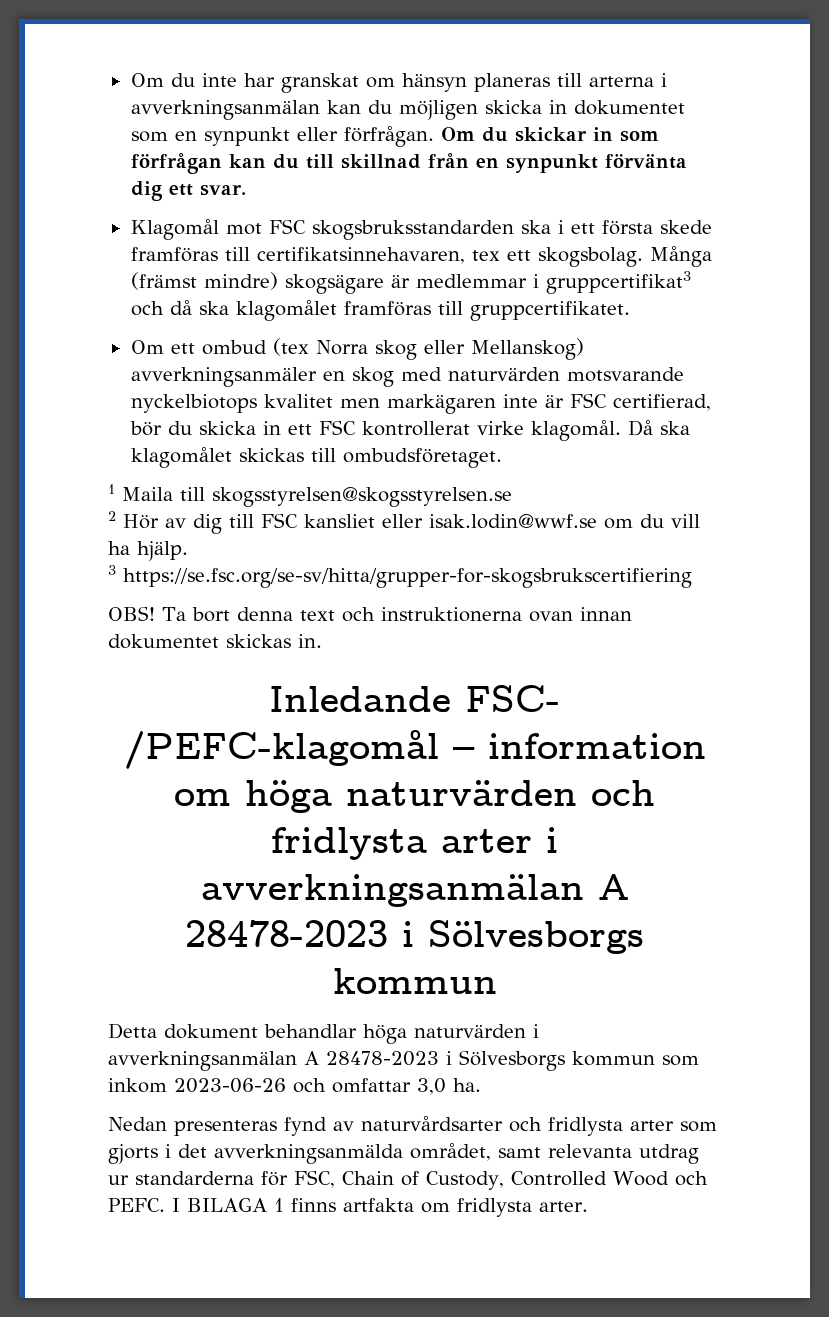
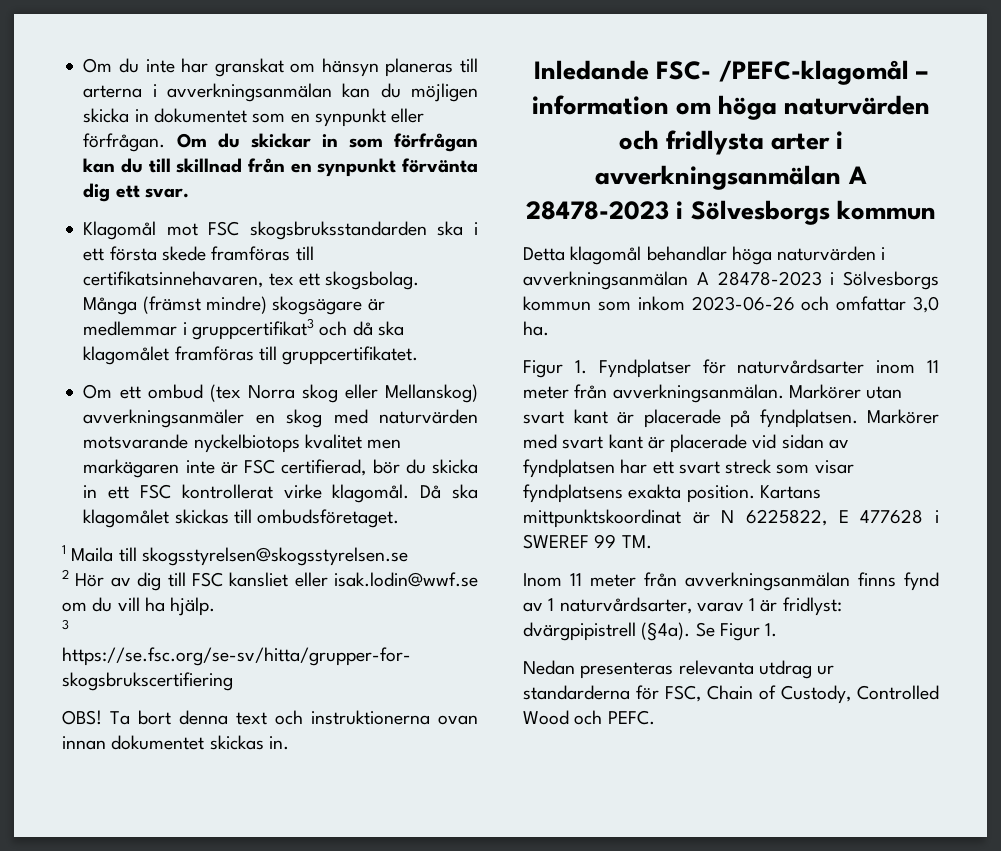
- Detta dokument behandlar höga naturvärden i avverkningsanmälan A 28478-2023 i Sölvesborgs kommun som inkom 2023-06-26 och omfattar 3,0 ha.
+ Detta klagomål behandlar höga naturvärden i avverkningsanmälan A 28478-2023 i Sölvesborgs kommun som inkom 2023-06-26 och omfattar 3,0 ha.
- Nedan presenteras fynd av naturvårdsarter och fridlysta arter som gjorts i det avverkningsanmälda området, samt relevanta utdrag ur standarderna för FSC, Chain of Custody, Controlled Wood och PEFC. I BILAGA 1 finns artfakta om fridlysta arter.
+ Figur 1. Fyndplatser för naturvårdsarter inom 11 meter från avverkningsanmälan. Markörer utan svart kant är placerade på fyndplatsen. Markörer med svart kant är placerade vid sidan av fyndplatsen har ett svart streck som visar fyndplatsens exakta position. Kartans mittpunktskoordinat är N 6225822, E 477628 i SWEREF 99 TM.
+ Inom 11 meter från avverkningsanmälan finns fynd av 1 naturvårdsarter, varav 1 är fridlyst: dvärgpipistrell (§4a). Se Figur 1.
+ Nedan presenteras relevanta utdrag ur standarderna för FSC, Chain of Custody, Controlled Wood och PEFC.

